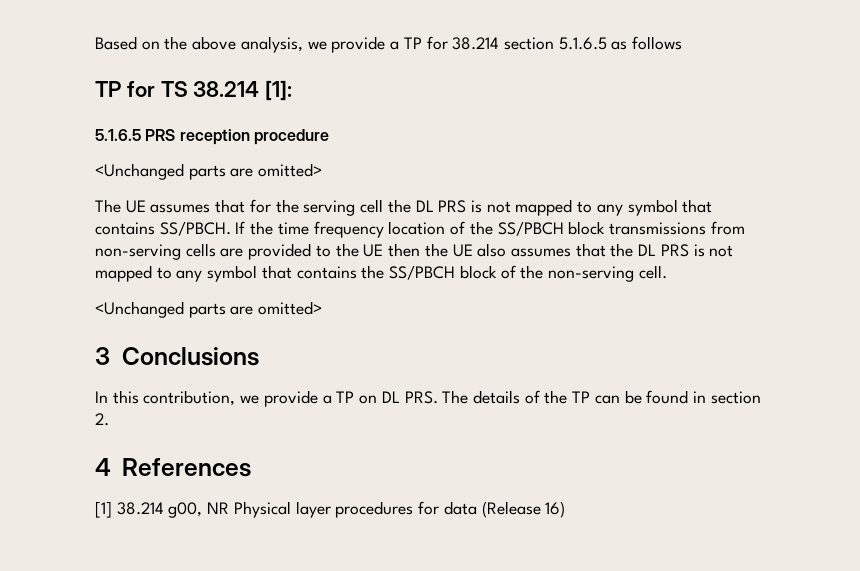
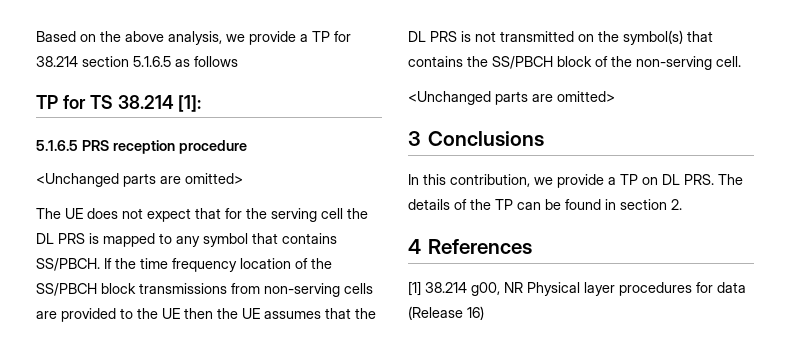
- The UE assumes that for the serving cell the DL PRS is not mapped to any symbol that contains SS/PBCH.
+ The UE does not expect that for the serving cell the DL PRS is mapped to any symbol that contains SS/PBCH.
- If the time frequency location of the SS/PBCH block transmissions from non-serving cells are provided to the UE then the UE also assumes that the DL PRS is not mapped to any symbol that contains the SS/PBCH block of the non-serving cell.
+ If the time frequency location of the SS/PBCH block transmissions from non-serving cells are provided to the UE then the UE assumes that the DL PRS is not transmitted on the symbol(s) that contains the SS/PBCH block of the non-serving cell.

